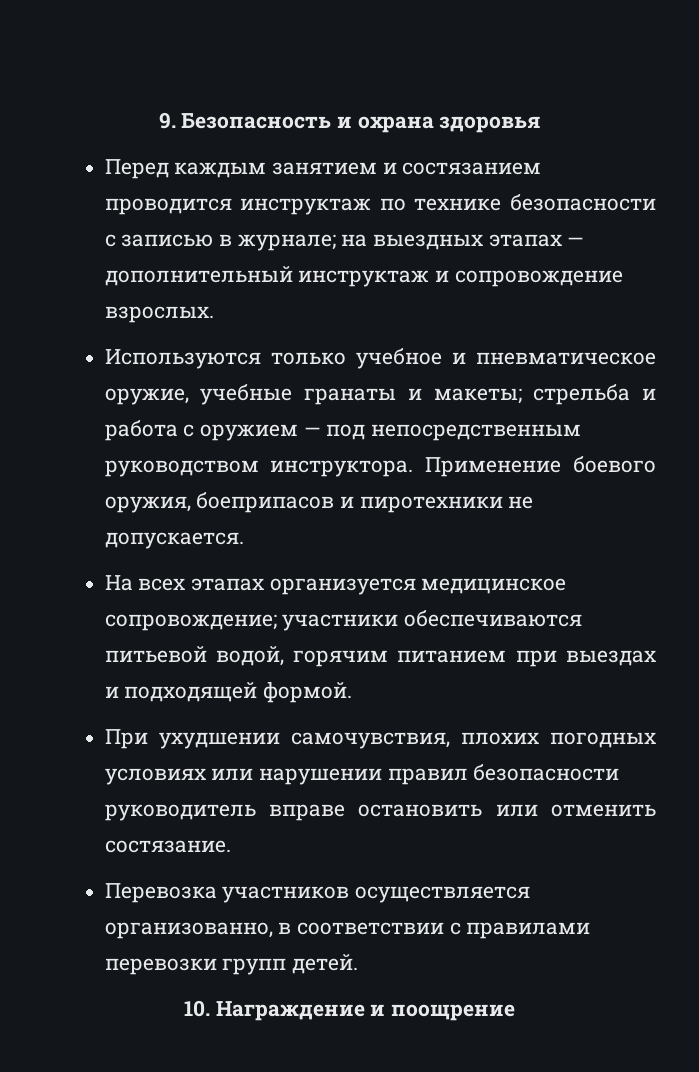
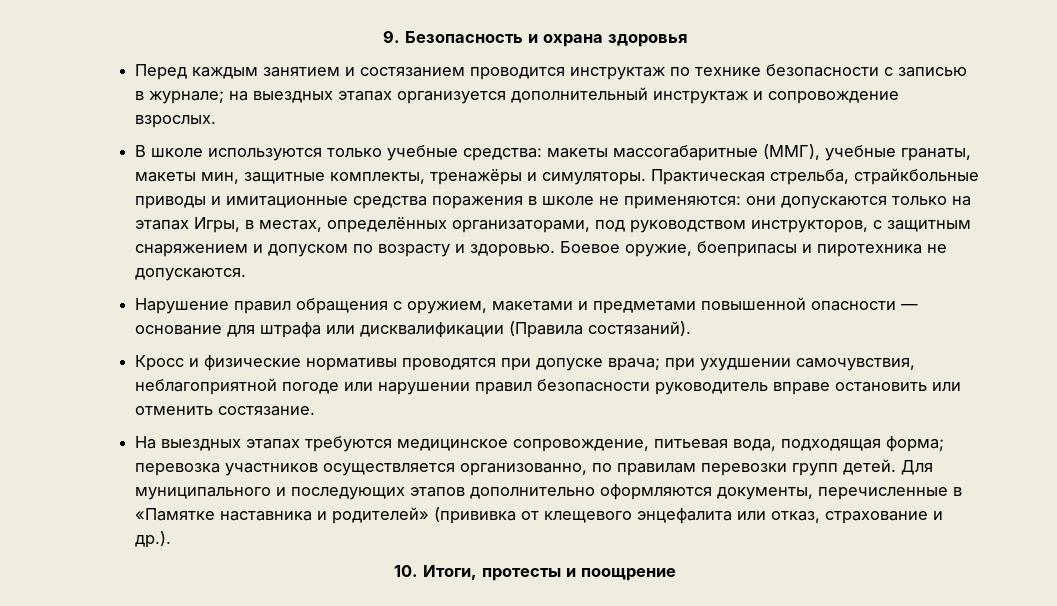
- Перед каждым занятием и состязанием проводится инструктаж по технике безопасности с записью в журнале; на выездных этапах — дополнительный инструктаж и сопровождение взрослых.
+ Перед каждым занятием и состязанием проводится инструктаж по технике безопасности с записью в журнале; на выездных этапах организуется дополнительный инструктаж и сопровождение взрослых.
- Используются только учебное и пневматическое оружие, учебные гранаты и макеты; стрельба и работа с оружием — под непосредственным руководством инструктора. Применение боевого оружия, боеприпасов и пиротехники не допускается.
- На всех этапах организуется медицинское сопровождение; участники обеспечиваются питьевой водой, горячим питанием при выездах и подходящей формой.
- При ухудшении самочувствия, плохих погодных условиях или нарушении правил безопасности руководитель вправе остановить или отменить состязание.
+ В школе используются только учебные средства: макеты массогабаритные (ММГ), учебные гранаты, макеты мин, защитные комплекты, тренажёры и симуляторы. Практическая стрельба, страйкбольные приводы и имитационные средства поражения в школе не применяются: они допускаются только на этапах Игры, в местах, определённых организаторами, под руководством инструкторов, с защитным снаряжением и допуском по возрасту и здоровью. Боевое оружие, боеприпасы и пиротехника не допускаются.
+ Нарушение правил обращения с оружием, макетами и предметами повышенной опасности — основание для штрафа или дисквалификации (Правила состязаний).
+ Кросс и физические нормативы проводятся при допуске врача; при ухудшении самочувствия, неблагоприятной погоде или нарушении правил безопасности руководитель вправе остановить или отменить состязание.
- Перевозка участников осуществляется организованно, в соответствии с правилами перевозки групп детей.
+ На выездных этапах требуются медицинское сопровождение, питьевая вода, подходящая форма; перевозка участников осуществляется организованно, по правилам перевозки групп детей. Для муниципального и последующих этапов дополнительно оформляются документы, перечисленные в «Памятке наставника и родителей» (прививка от клещевого энцефалита или отказ, страхование и др.).
- 10. Награждение и поощрение
+ 10. Итоги, протесты и поощрение

